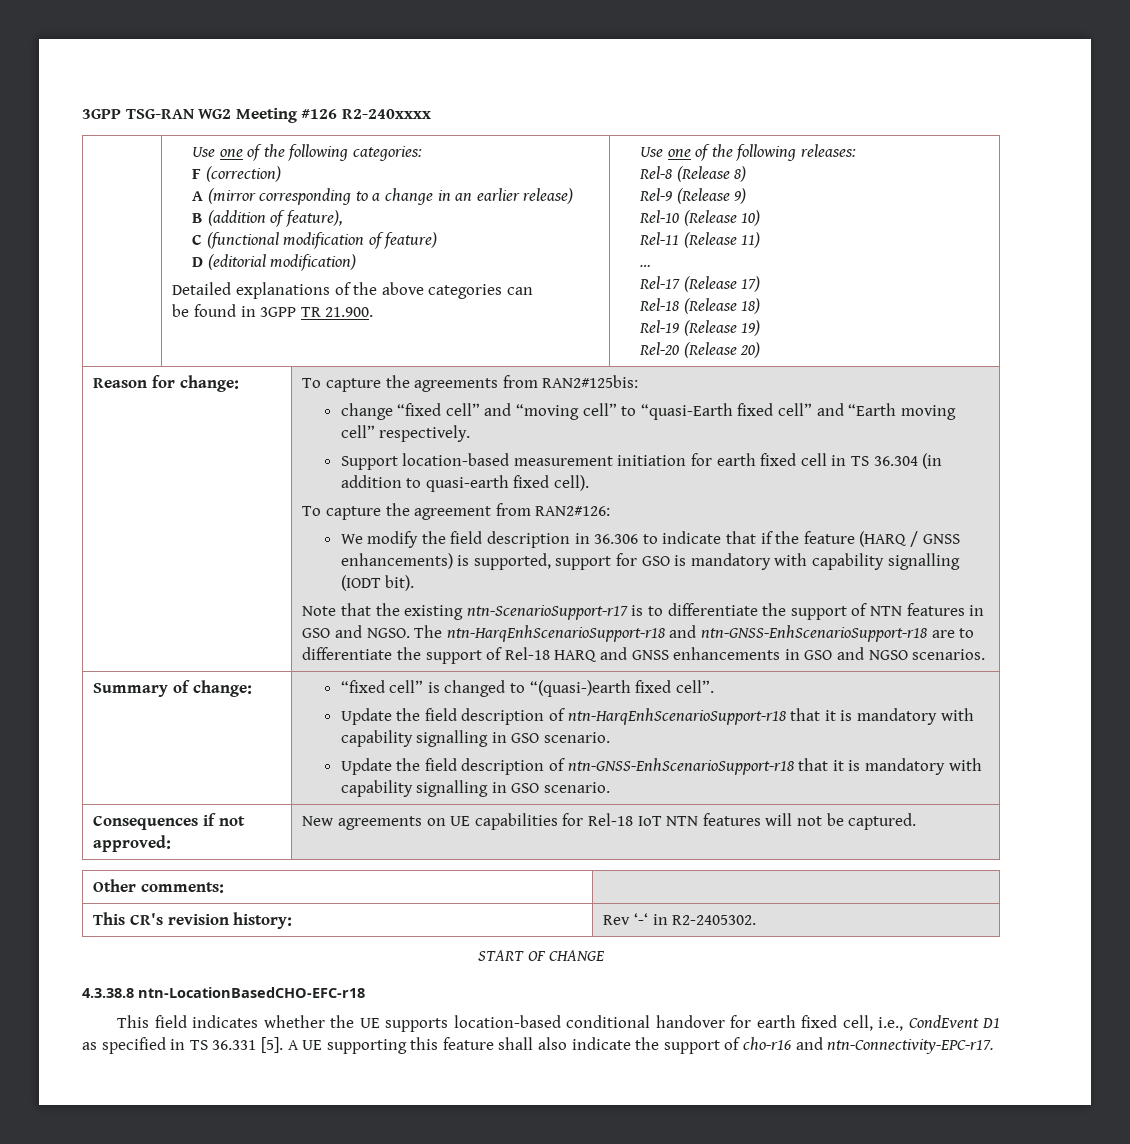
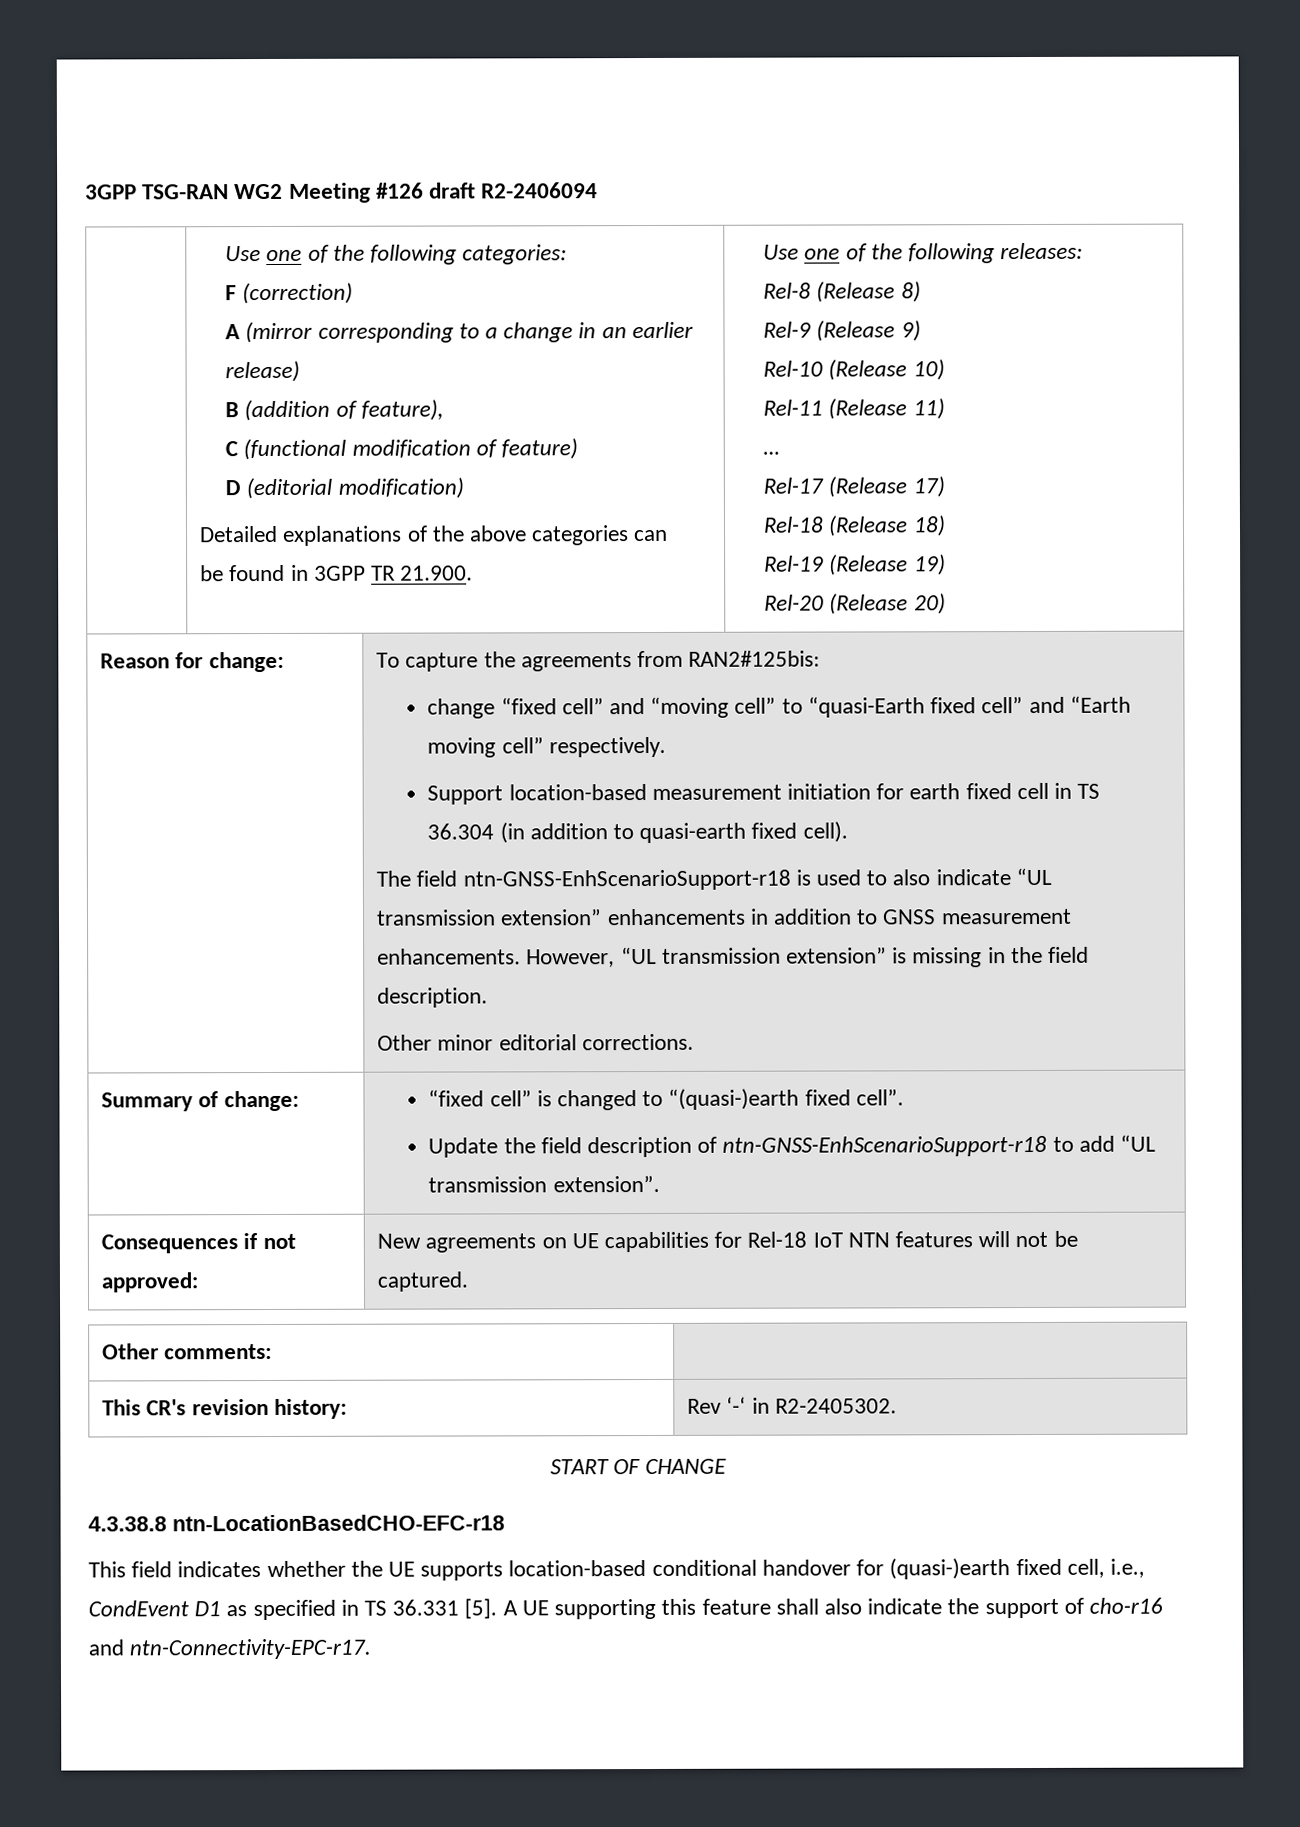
- 3GPP TSG-RAN WG2 Meeting #126 R2-240xxxx
+ 3GPP TSG-RAN WG2 Meeting #126 draft R2-2406094
- To capture the agreement from RAN2#126:
- We modify the field description in 36.306 to indicate that if the feature (HARQ / GNSS enhancements) is supported, support for GSO is mandatory with capability signalling (IODT bit).
- Note that the existing ntn-ScenarioSupport-r17 is to differentiate the support of NTN features in GSO and NGSO. The ntn-HarqEnhScenarioSupport-r18 and ntn-GNSS-EnhScenarioSupport-r18 are to differentiate the support of Rel-18 HARQ and GNSS enhancements in GSO and NGSO scenarios.
+ The field ntn-GNSS-EnhScenarioSupport-r18 is used to also indicate “UL transmission extension” enhancements in addition to GNSS measurement enhancements. However, “UL transmission extension” is missing in the field description.
+ Other minor editorial corrections.
- Update the field description of ntn-HarqEnhScenarioSupport-r18 that it is mandatory with capability signalling in GSO scenario.
- Update the field description of ntn-GNSS-EnhScenarioSupport-r18 that it is mandatory with capability signalling in GSO scenario.
+ Update the field description of ntn-GNSS-EnhScenarioSupport-r18 to add “UL transmission extension”.
- This field indicates whether the UE supports location-based conditional handover for earth fixed cell, i.e., CondEvent D1 as specified in TS 36.331 [5].
+ This field indicates whether the UE supports location-based conditional handover for (quasi-)earth fixed cell, i.e., CondEvent D1 as specified in TS 36.331 [5].

